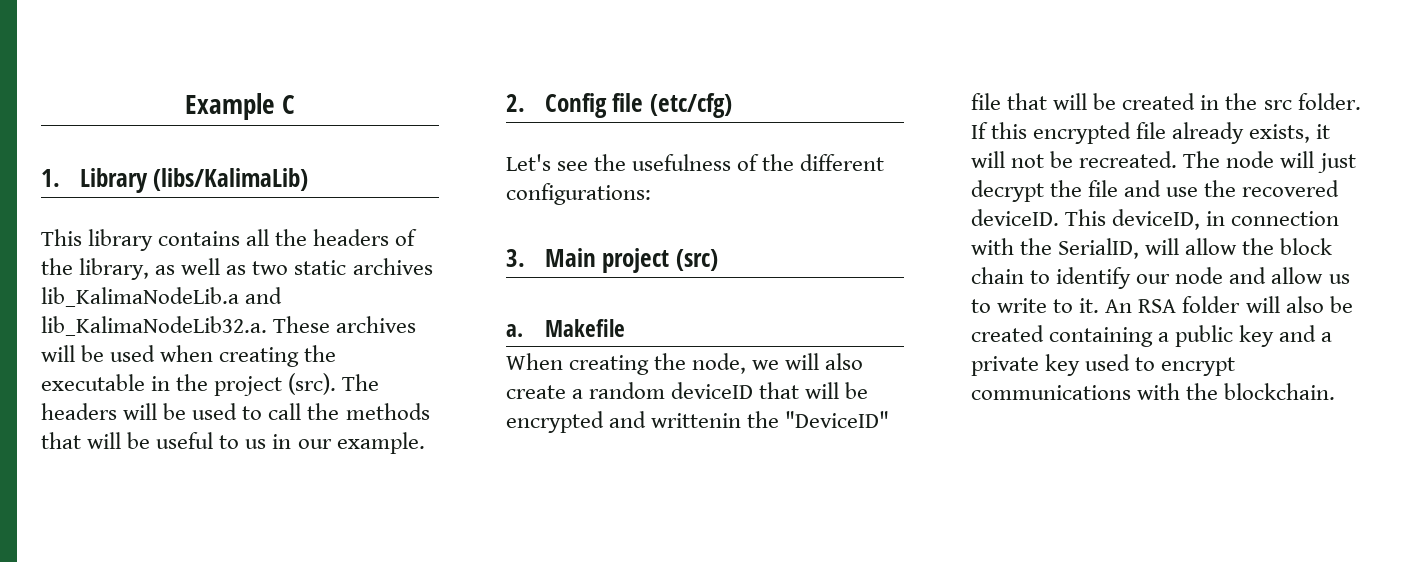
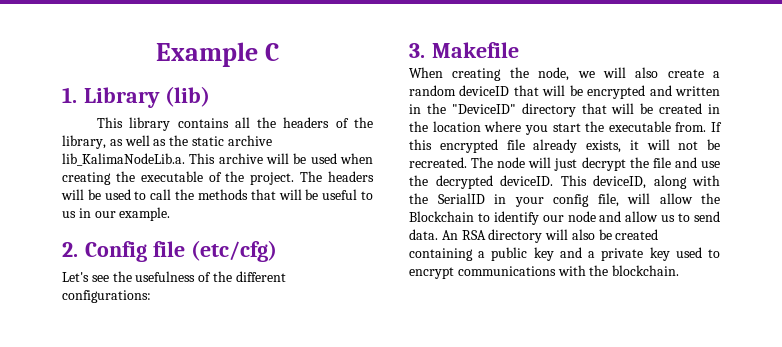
- 1. Library (libs/KalimaLib)
+ 1. Library (lib)
- This library contains all the headers of the library, as well as two static archives lib_KalimaNodeLib.a and lib_KalimaNodeLib32.a. These archives will be used when creating the executable in the project (src).
+ This library contains all the headers of the library, as well as the static archive lib_KalimaNodeLib.a. This archive will be used when creating the executable of the project.
- 3. Main project (src)
- a. Makefile
+ 3. Makefile
- When creating the node, we will also create a random deviceID that will be encrypted and writtenin the "DeviceID" file that will be created in the src folder.
+ When creating the node, we will also create a random deviceID that will be encrypted and written in the "DeviceID" directory that will be created in the location where you start the executable from.
- The node will just decrypt the file and use the recovered deviceID.
+ The node will just decrypt the file and use the decrypted deviceID.
- This deviceID, in connection with the SerialID, will allow the block chain to identify our node and allow us to write to it.
+ This deviceID, along with the SerialID in your config file, will allow the Blockchain to identify our node and allow us to send data.
- An RSA folder will also be created containing a public key and a private key used to encrypt communications with the blockchain.
+ An RSA directory will also be created containing a public key and a private key used to encrypt communications with the blockchain.

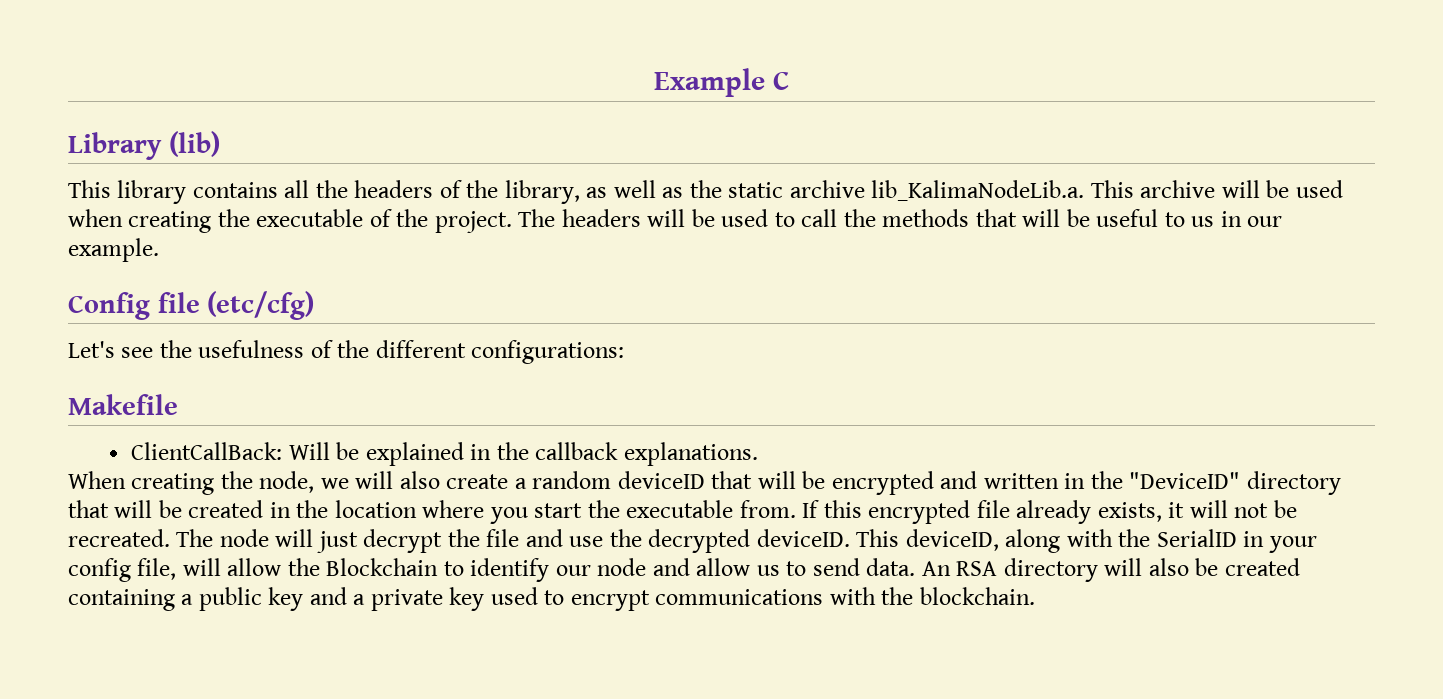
- 1. Library (lib)
+ Library (lib)
- 2. Config file (etc/cfg)
+ Config file (etc/cfg)
- 3. Makefile
+ Makefile
+ ClientCallBack: Will be explained in the callback explanations.

